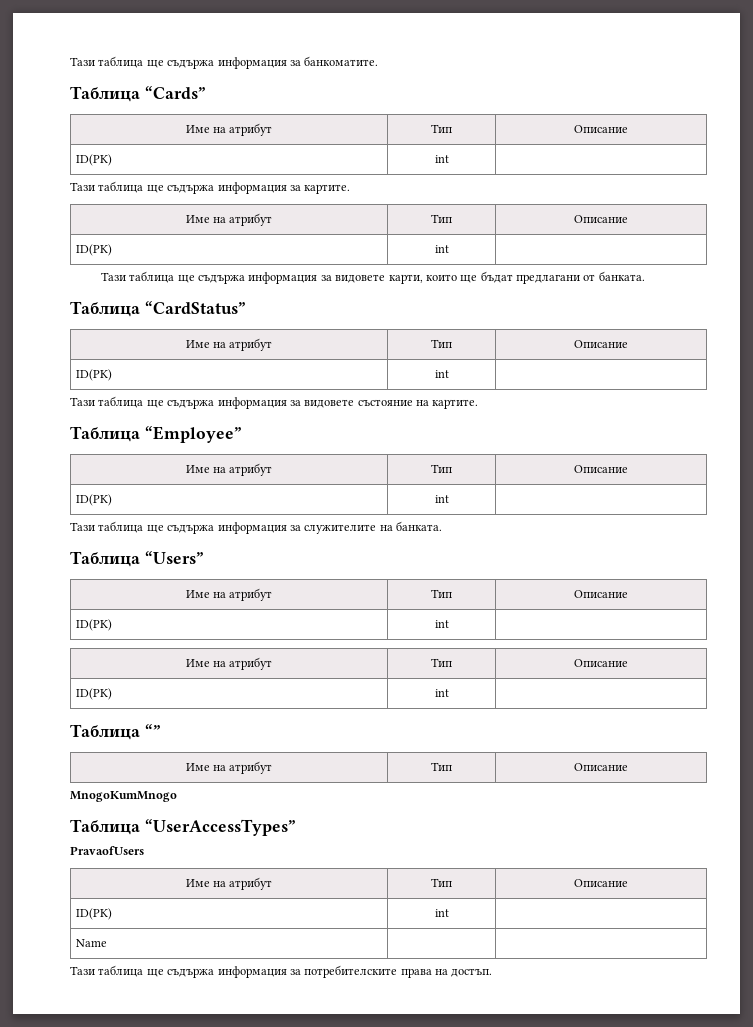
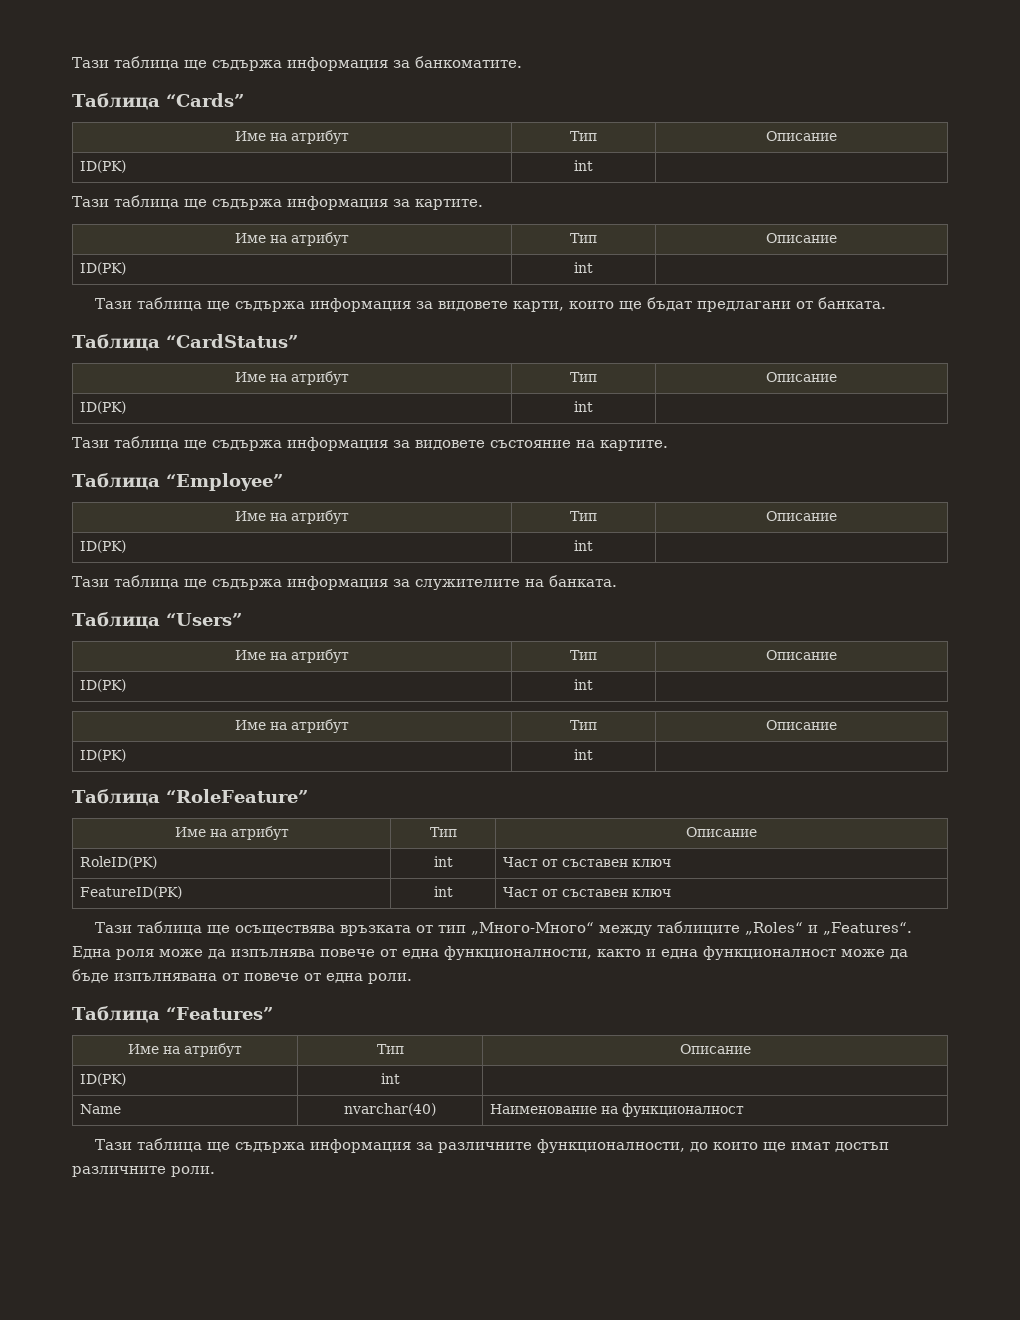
- Таблица “”
+ Таблица “RoleFeature”
  Име на атрибут | Тип | Описание
- MnogoKumMnogo
- Таблица “UserAccessTypes”
- PravaofUsers
+ RoleID(PK) | int | Част от съставен ключ
+ FeatureID(PK) | int | Част от съставен ключ
+ Тази таблица ще осъществява връзката от тип „Много-Много“ между таблиците „Roles“ и „Features“. Една роля може да изпълнява повече от една функционалности, както и една функционалност може да бъде изпълнявана от повече от една роли.
+ Таблица “Features”
- Name | |
- Тази таблица ще съдържа информация за потребителските права на достъп.
+ Name | nvarchar(40) | Наименование на функционалност
+ Тази таблица ще съдържа информация за различните функционалности, до които ще имат достъп различните роли.

